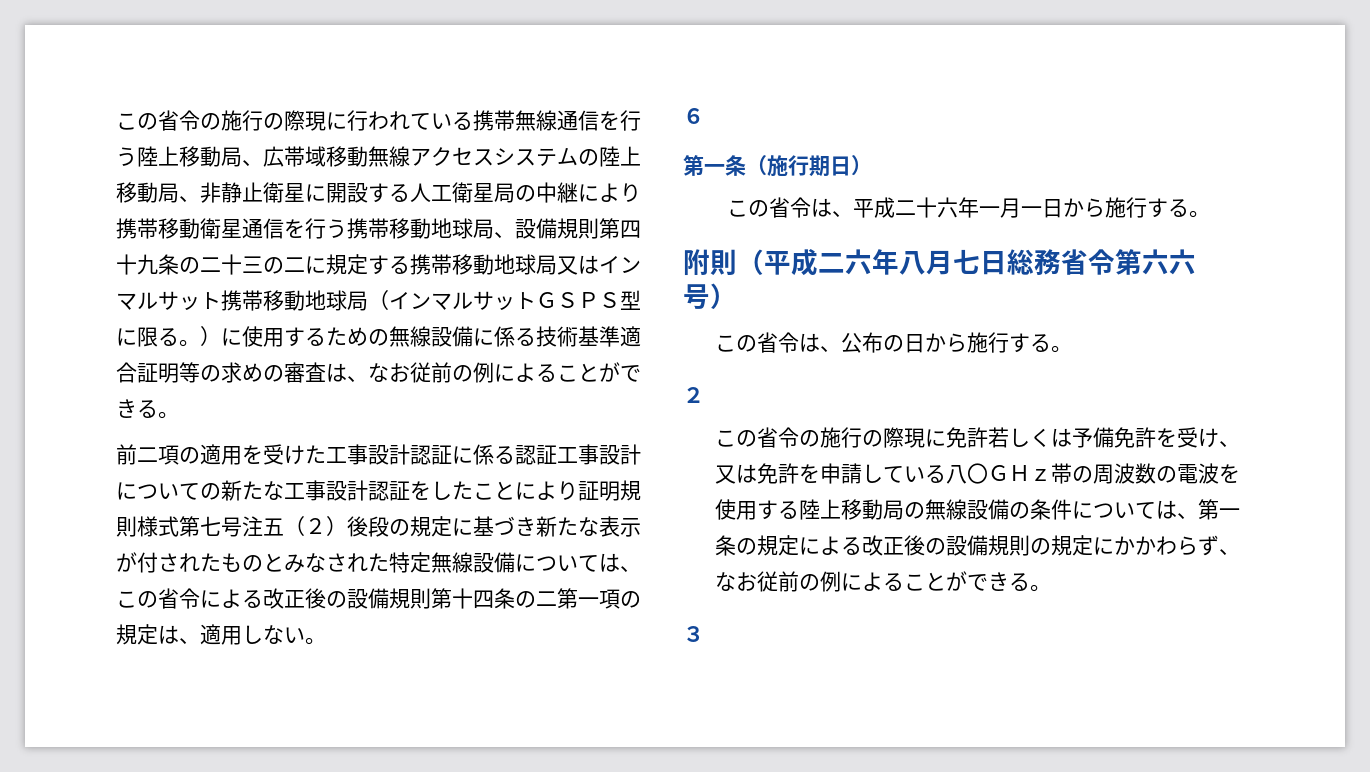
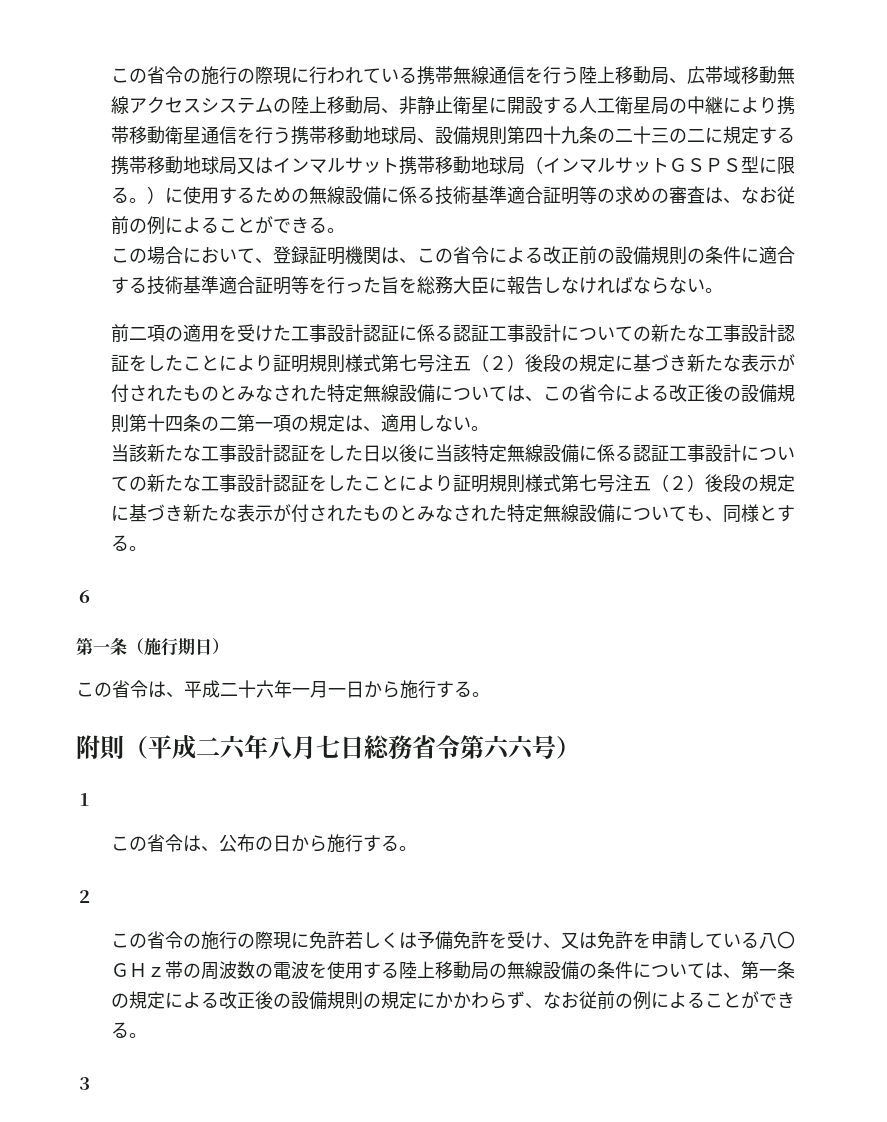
+ この場合において、登録証明機関は、この省令による改正前の設備規則の条件に適合する技術基準適合証明等を行った旨を総務大臣に報告しなければならない。
+ 当該新たな工事設計認証をした日以後に当該特定無線設備に係る認証工事設計についての新たな工事設計認証をしたことにより証明規則様式第七号注五（２）後段の規定に基づき新たな表示が付されたものとみなされた特定無線設備についても、同様とする。
+ １

